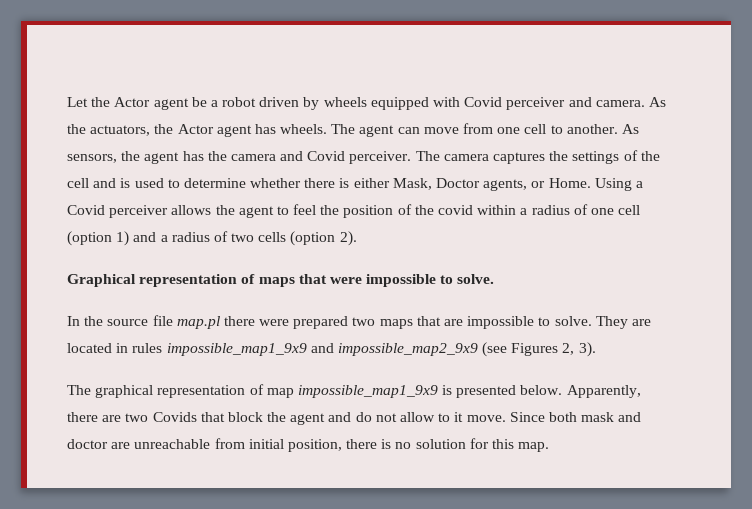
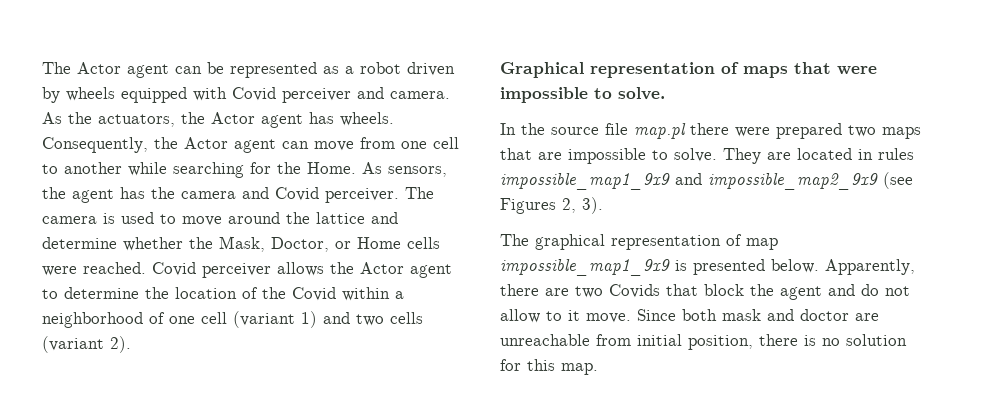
- Let the Actor agent be a robot driven by wheels equipped with Covid perceiver and camera.
+ The Actor agent can be represented as a robot driven by wheels equipped with Covid perceiver and camera.
- The agent can move from one cell to another.
+ Consequently, the Actor agent can move from one cell to another while searching for the Home.
- The camera captures the settings of the cell and is used to determine whether there is either Mask, Doctor agents, or Home. Using a Covid perceiver allows the agent to feel the position of the covid within a radius of one cell (option 1) and a radius of two cells (option 2).
+ The camera is used to move around the lattice and determine whether the Mask, Doctor, or Home cells were reached. Covid perceiver allows the Actor agent to determine the location of the Сovid within a neighborhood of one cell (variant 1) and two cells (variant 2).

